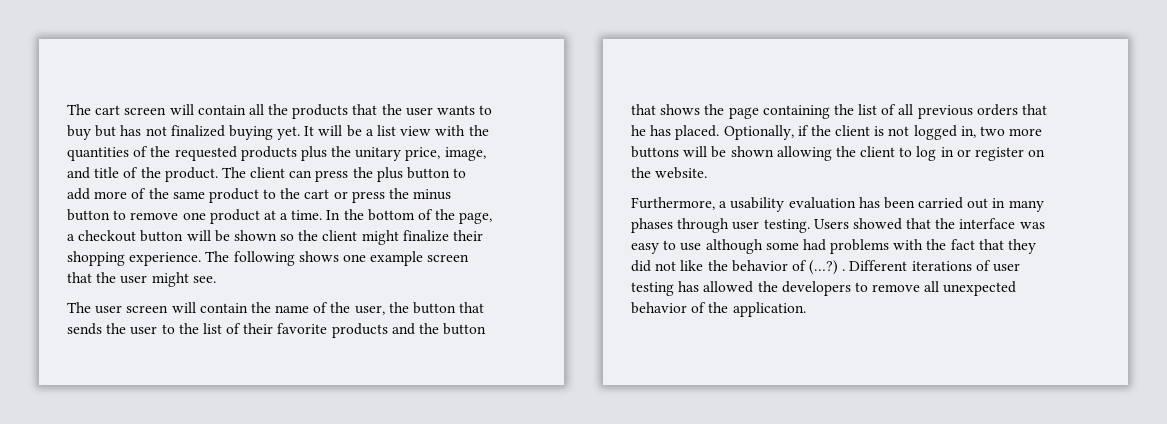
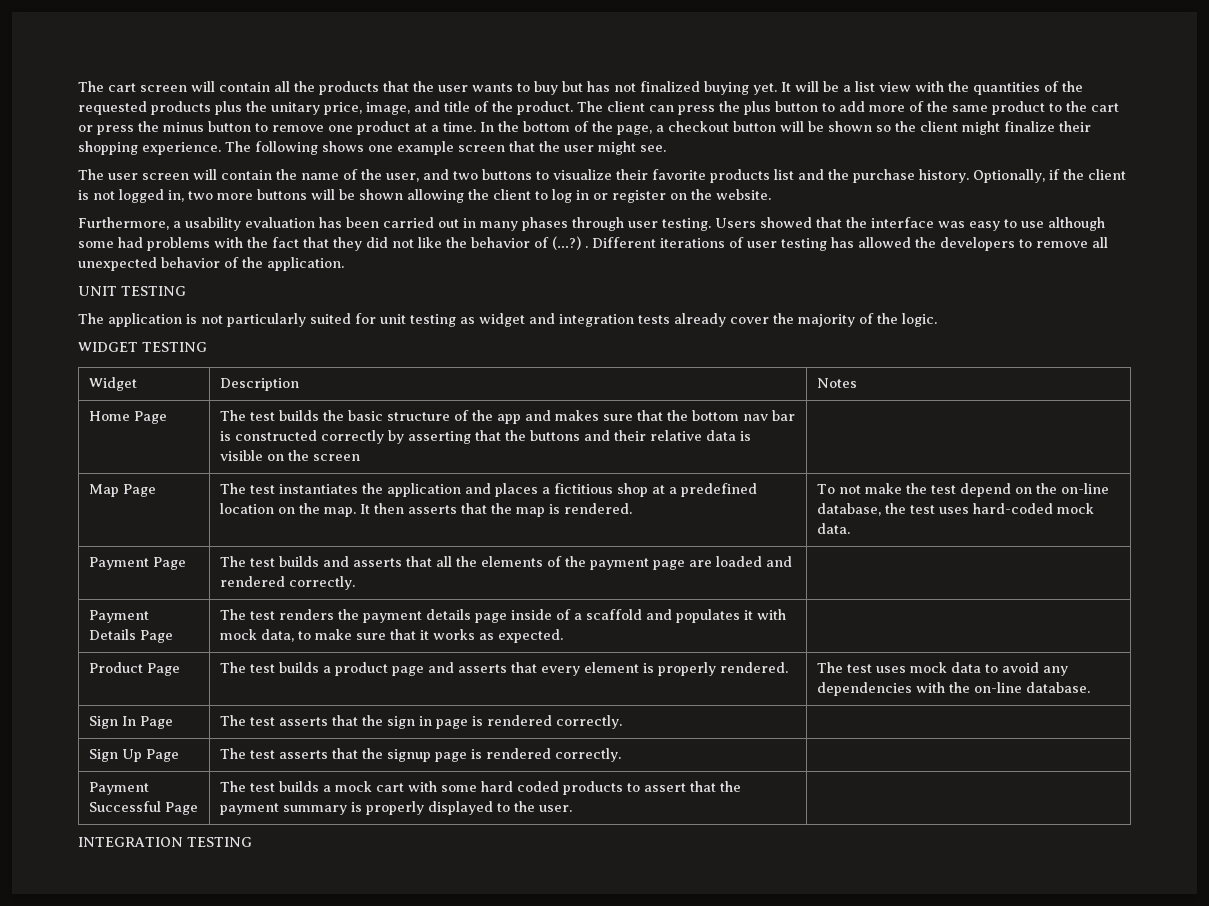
- The user screen will contain the name of the user, the button that sends the user to the list of their favorite products and the button that shows the page containing the list of all previous orders that he has placed.
+ The user screen will contain the name of the user, and two buttons to visualize their favorite products list and the purchase history.
+ UNIT TESTING
+ The application is not particularly suited for unit testing as widget and integration tests already cover the majority of the logic.
+ WIDGET TESTING
+ Widget | Description | Notes
+ Home Page | The test builds the basic structure of the app and makes sure that the bottom nav bar is constructed correctly by asserting that the buttons and their relative data is visible on the screen |
+ Map Page | The test instantiates the application and places a fictitious shop at a predefined location on the map. It then asserts that the map is rendered. | To not make the test depend on the on-line database, the test uses hard-coded mock data.
+ Payment Page | The test builds and asserts that all the elements of the payment page are loaded and rendered correctly. |
+ Payment Details Page | The test renders the payment details page inside of a scaffold and populates it with mock data, to make sure that it works as expected. |
+ Product Page | The test builds a product page and asserts that every element is properly rendered. | The test uses mock data to avoid any dependencies with the on-line database.
+ Sign In Page | The test asserts that the sign in page is rendered correctly. |
+ Sign Up Page | The test asserts that the signup page is rendered correctly. |
+ Payment Successful Page | The test builds a mock cart with some hard coded products to assert that the payment summary is properly displayed to the user. |
+ INTEGRATION TESTING

